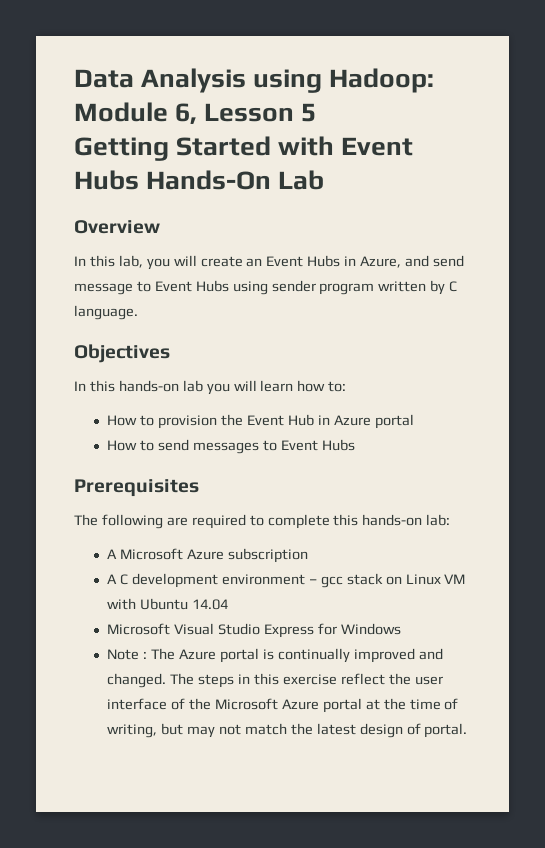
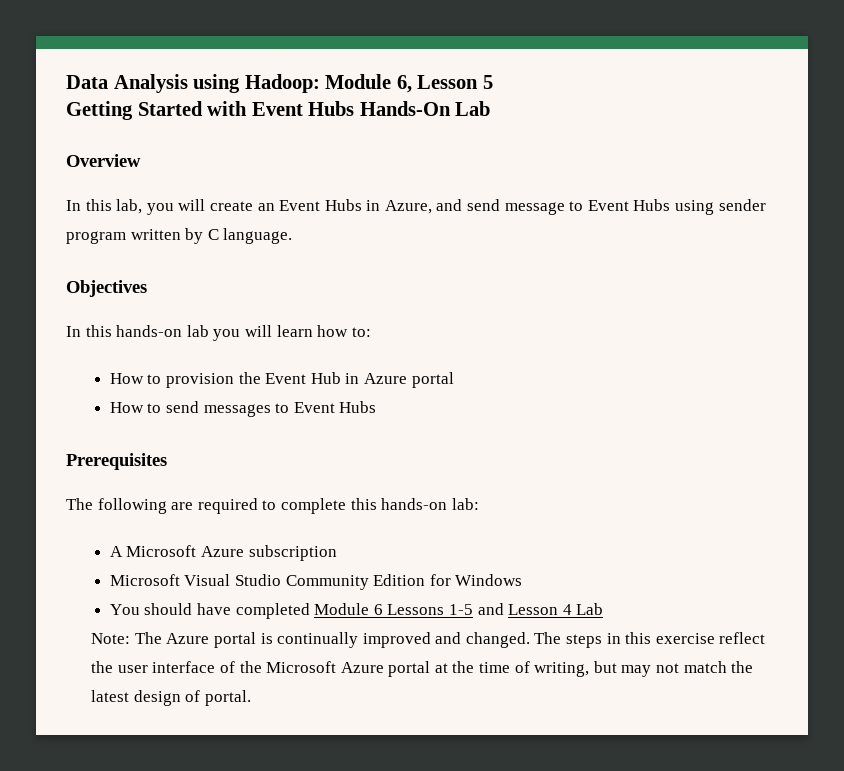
- A C development environment – gcc stack on Linux VM with Ubuntu 14.04
- Microsoft Visual Studio Express for Windows
+ Microsoft Visual Studio Community Edition for Windows
- Note : The Azure portal is continually improved and changed.
+ You should have completed Module 6 Lessons 1-5 and Lesson 4 Lab
+ Note: The Azure portal is continually improved and changed.

